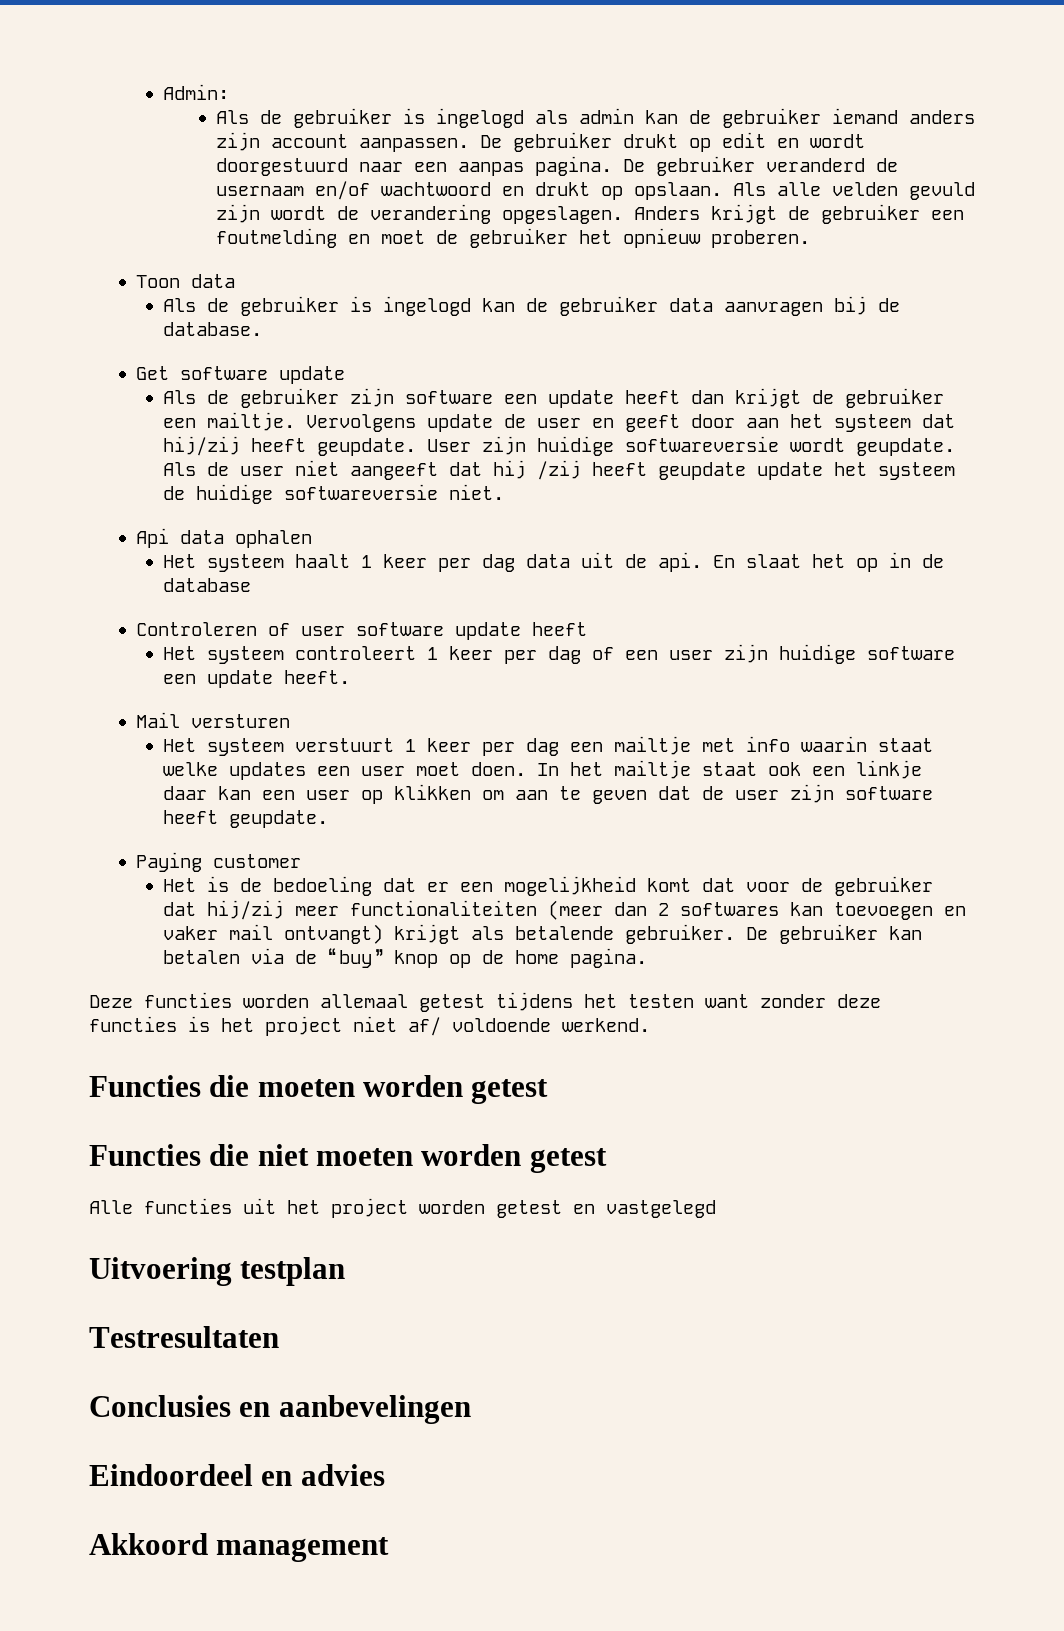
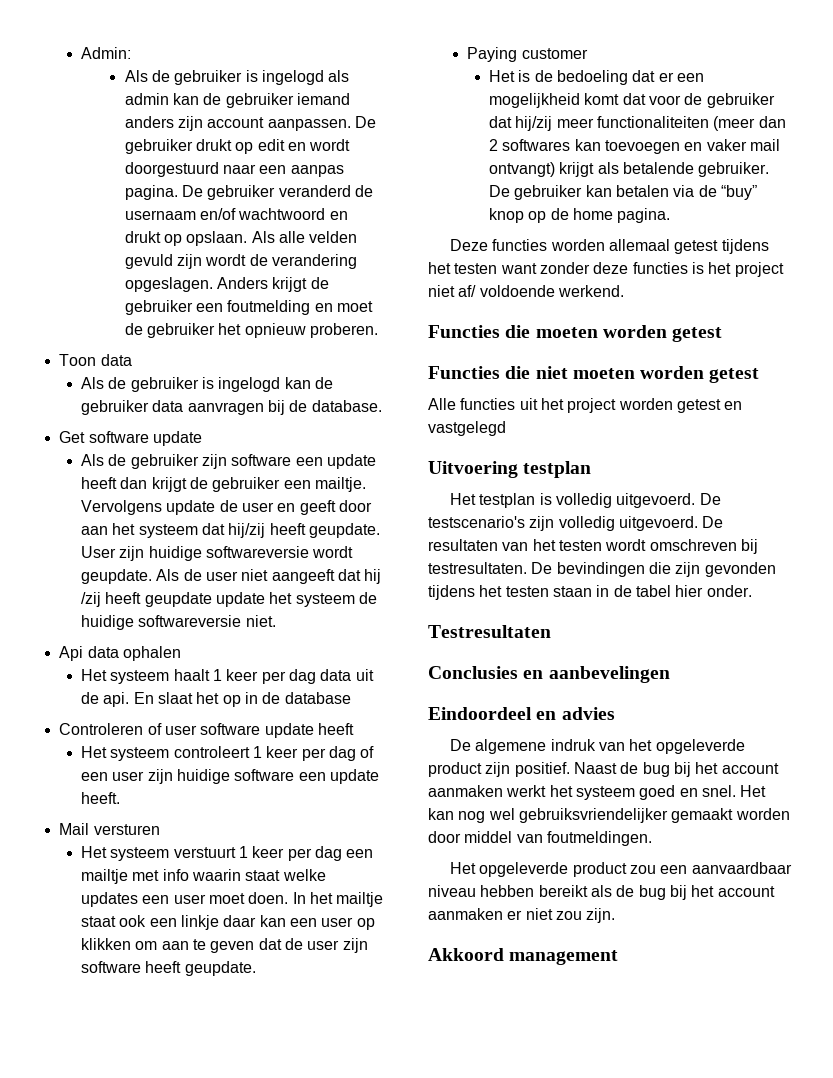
+ Het testplan is volledig uitgevoerd. De testscenario's zijn volledig uitgevoerd. De resultaten van het testen wordt omschreven bij testresultaten. De bevindingen die zijn gevonden tijdens het testen staan in de tabel hier onder.
+ De algemene indruk van het opgeleverde product zijn positief. Naast de bug bij het account aanmaken werkt het systeem goed en snel. Het kan nog wel gebruiksvriendelijker gemaakt worden door middel van foutmeldingen.
+ Het opgeleverde product zou een aanvaardbaar niveau hebben bereikt als de bug bij het account aanmaken er niet zou zijn.

